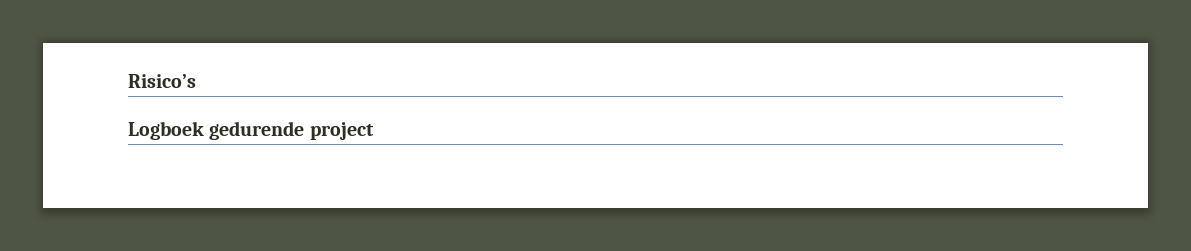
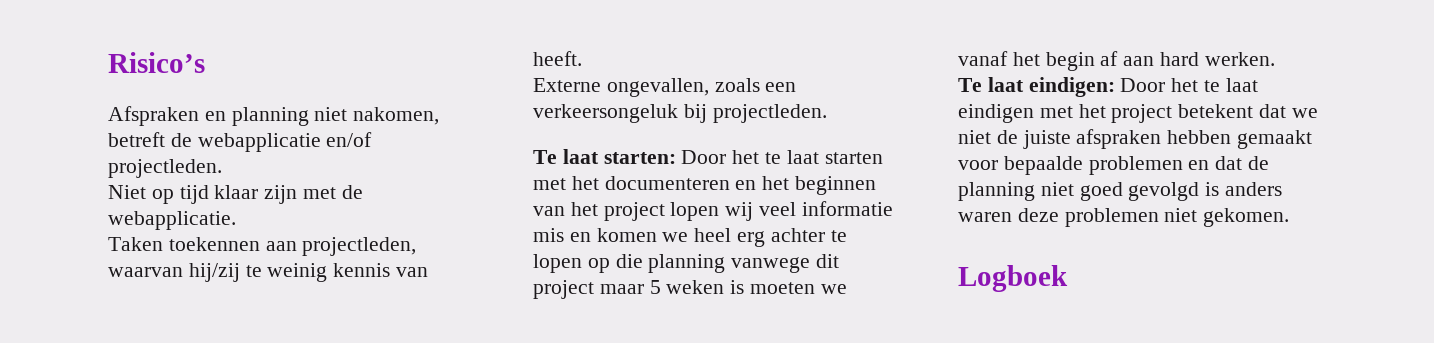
+ Afspraken en planning niet nakomen, betreft de webapplicatie en/of projectleden.
+ Niet op tijd klaar zijn met de webapplicatie.
+ Taken toekennen aan projectleden, waarvan hij/zij te weinig kennis van heeft.
+ Externe ongevallen, zoals een verkeersongeluk bij projectleden.
+ Te laat starten: Door het te laat starten met het documenteren en het beginnen van het project lopen wij veel informatie mis en komen we heel erg achter te lopen op die planning vanwege dit project maar 5 weken is moeten we vanaf het begin af aan hard werken.
+ Te laat eindigen: Door het te laat eindigen met het project betekent dat we niet de juiste afspraken hebben gemaakt voor bepaalde problemen en dat de planning niet goed gevolgd is anders waren deze problemen niet gekomen.
- Logboek gedurende project
+ Logboek

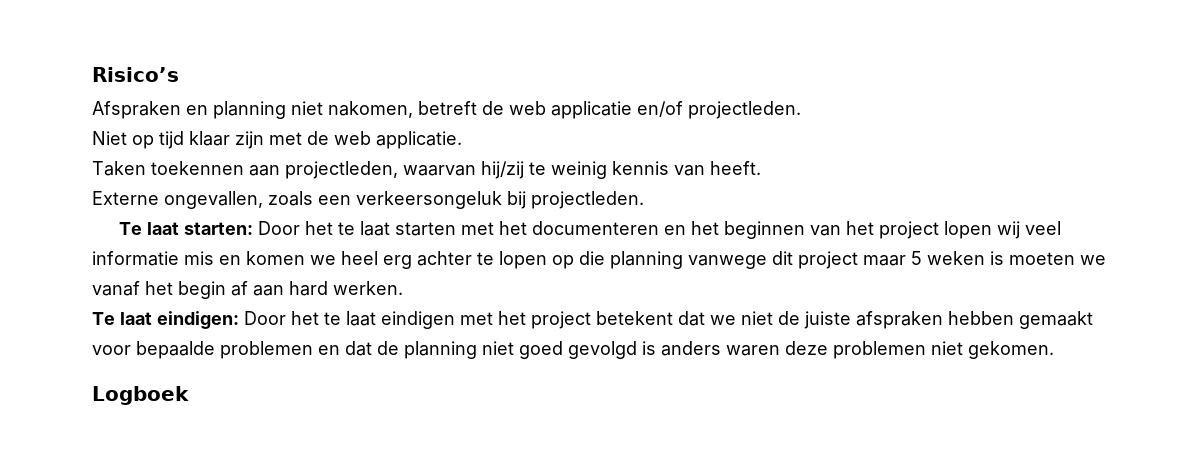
- Afspraken en planning niet nakomen, betreft de webapplicatie en/of projectleden.
+ Afspraken en planning niet nakomen, betreft de web applicatie en/of projectleden.
- Niet op tijd klaar zijn met de webapplicatie.
+ Niet op tijd klaar zijn met de web applicatie.

